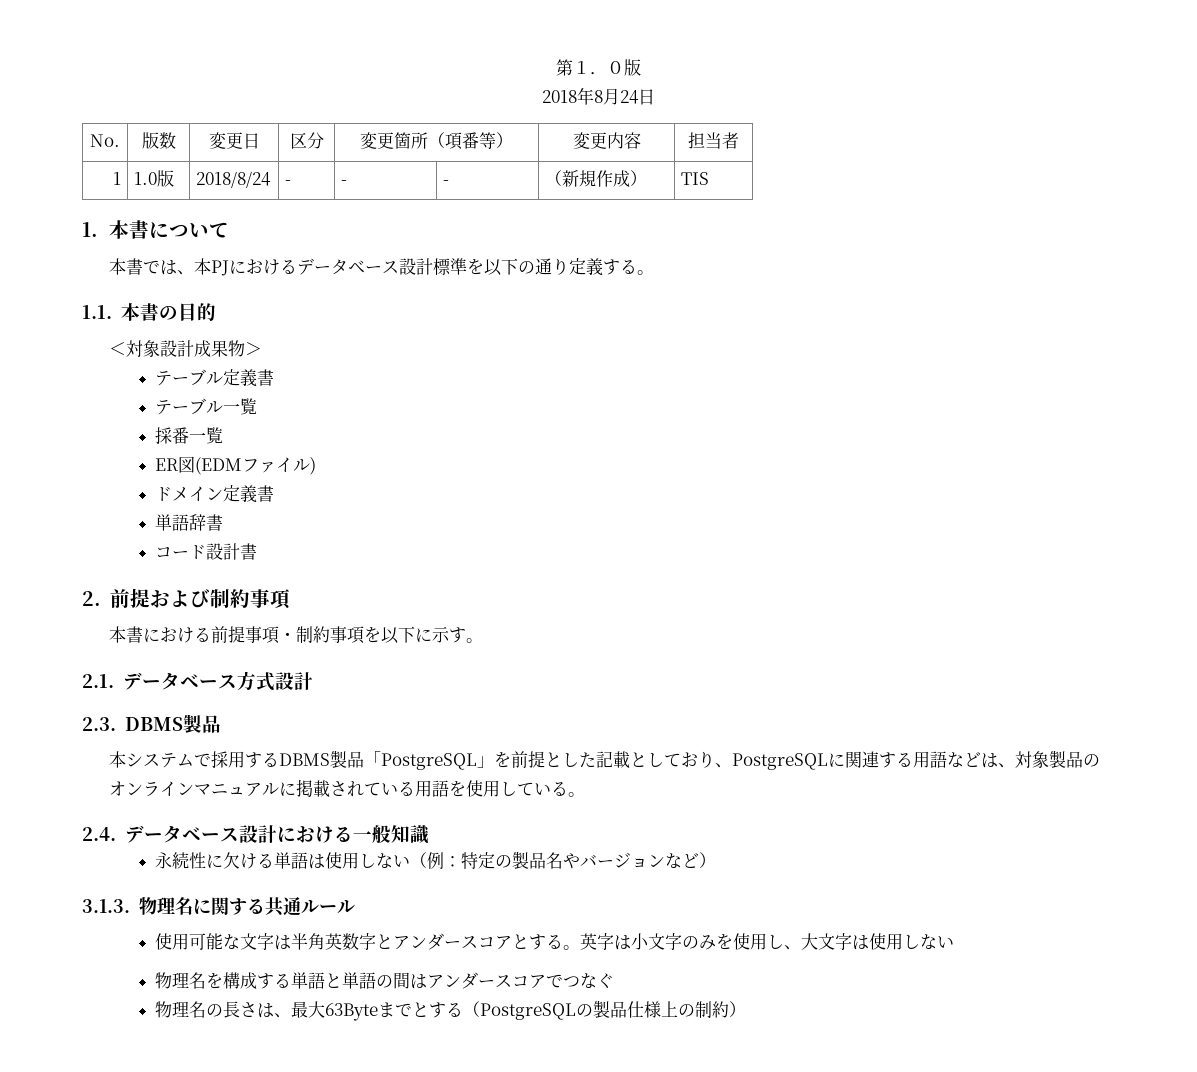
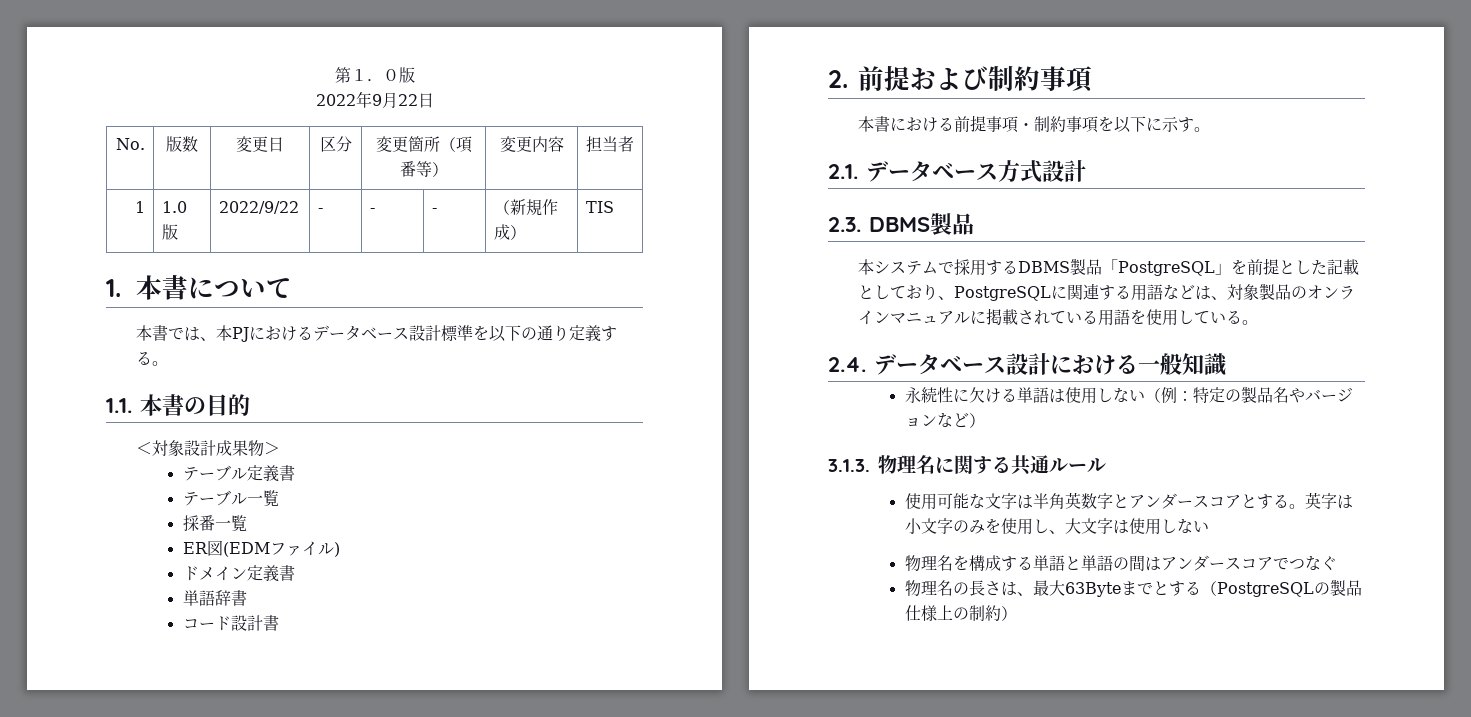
- 2018年8月24日
+ 2022年9月22日
- 1 | 1.0版 | 2018/8/24 | - | - | - | （新規作成） | TIS
+ 1 | 1.0版 | 2022/9/22 | - | - | - | （新規作成） | TIS

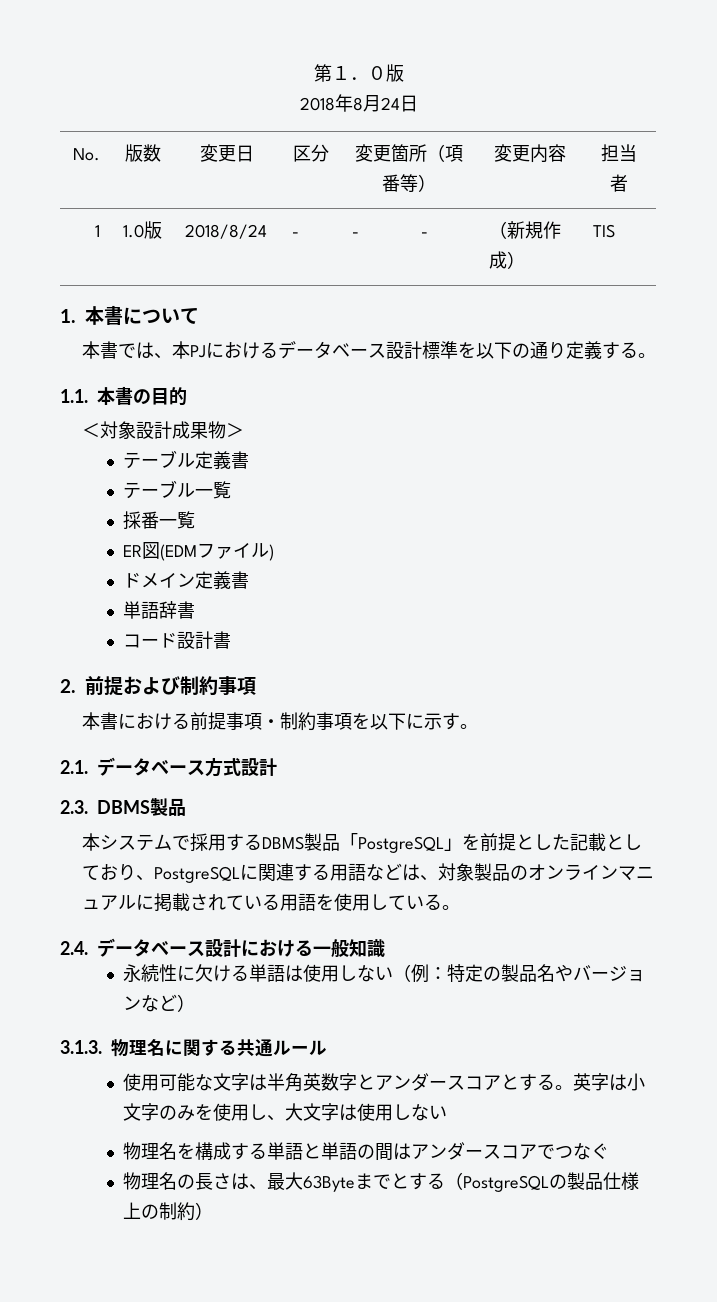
- 2022年9月22日
+ 2018年8月24日
- 1 | 1.0版 | 2022/9/22 | - | - | - | （新規作成） | TIS
+ 1 | 1.0版 | 2018/8/24 | - | - | - | （新規作成） | TIS

